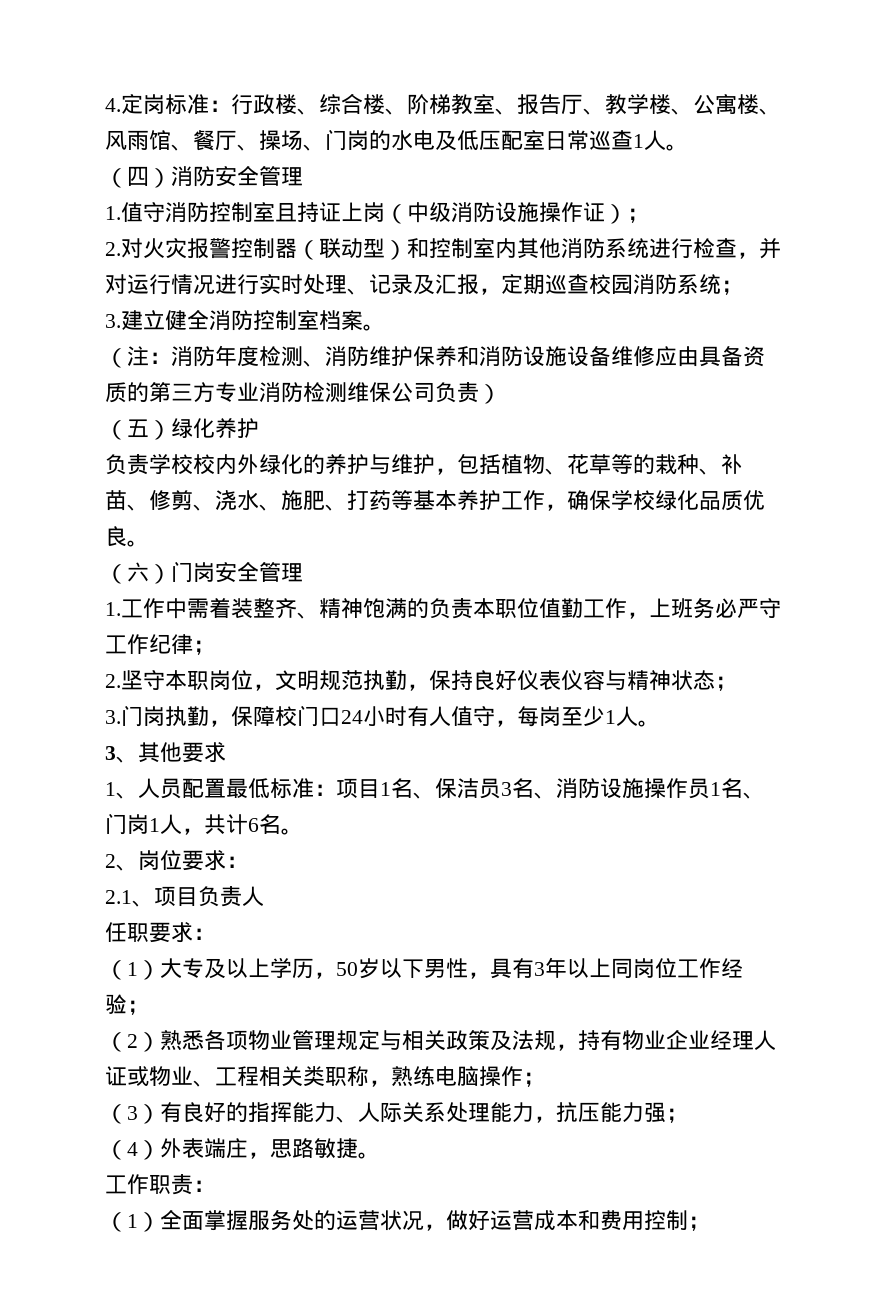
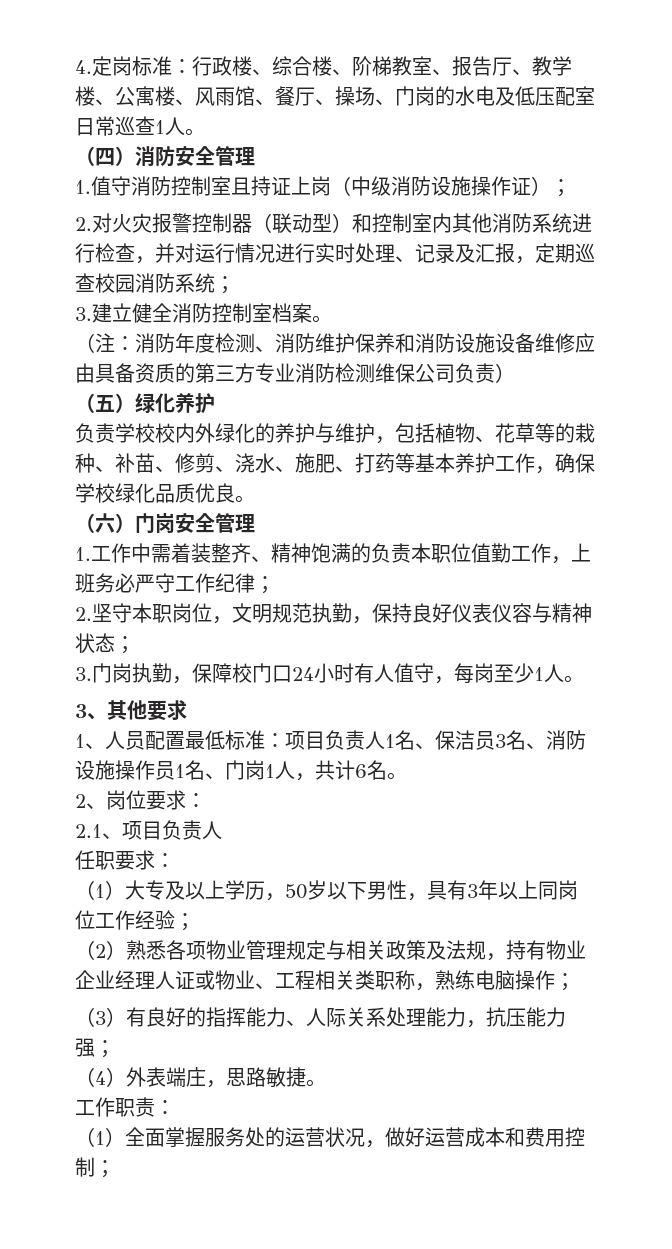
- 1、人员配置最低标准：项目1名、保洁员3名、消防设施操作员1名、门岗1人，共计6名。
+ 1、人员配置最低标准：项目负责人1名、保洁员3名、消防设施操作员1名、门岗1人，共计6名。

